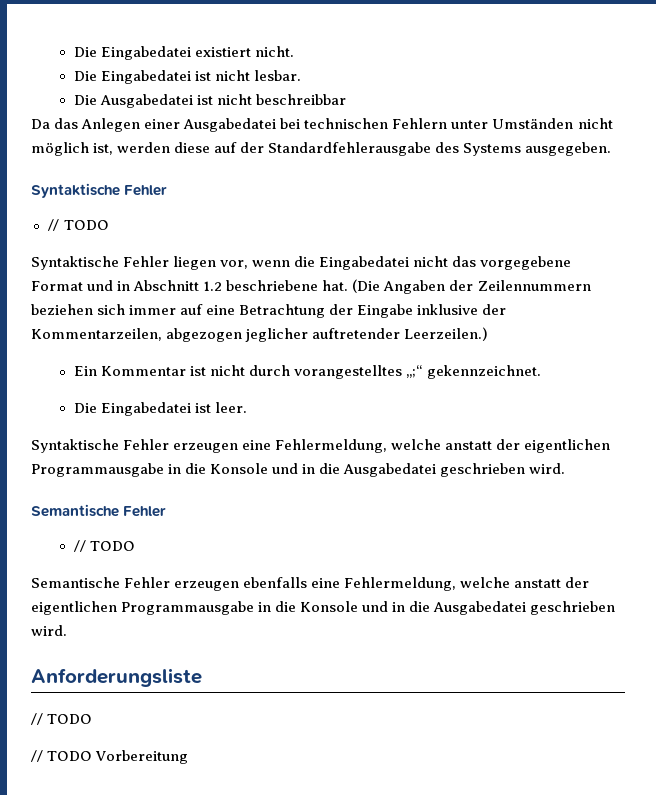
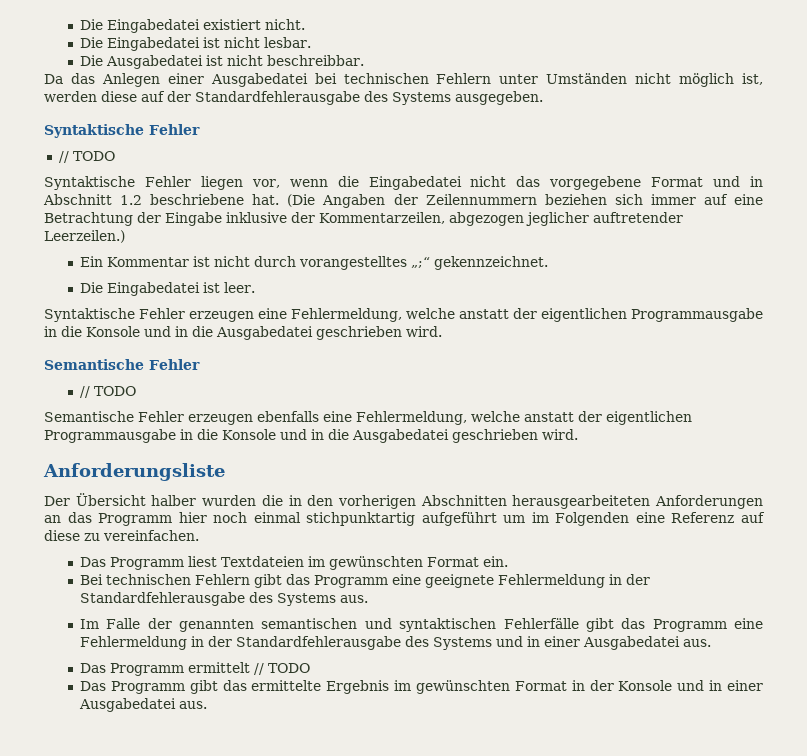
- Die Ausgabedatei ist nicht beschreibbar
+ Die Ausgabedatei ist nicht beschreibbar.
  Anforderungsliste
- // TODO
- // TODO Vorbereitung
+ Der Übersicht halber wurden die in den vorherigen Abschnitten herausgearbeiteten Anforderungen an das Programm hier noch einmal stichpunktartig aufgeführt um im Folgenden eine Referenz auf diese zu vereinfachen.
+ Das Programm liest Textdateien im gewünschten Format ein.
+ Bei technischen Fehlern gibt das Programm eine geeignete Fehlermeldung in der Standardfehlerausgabe des Systems aus.
+ Im Falle der genannten semantischen und syntaktischen Fehlerfälle gibt das Programm eine Fehlermeldung in der Standardfehlerausgabe des Systems und in einer Ausgabedatei aus.
+ Das Programm ermittelt // TODO
+ Das Programm gibt das ermittelte Ergebnis im gewünschten Format in der Konsole und in einer Ausgabedatei aus.

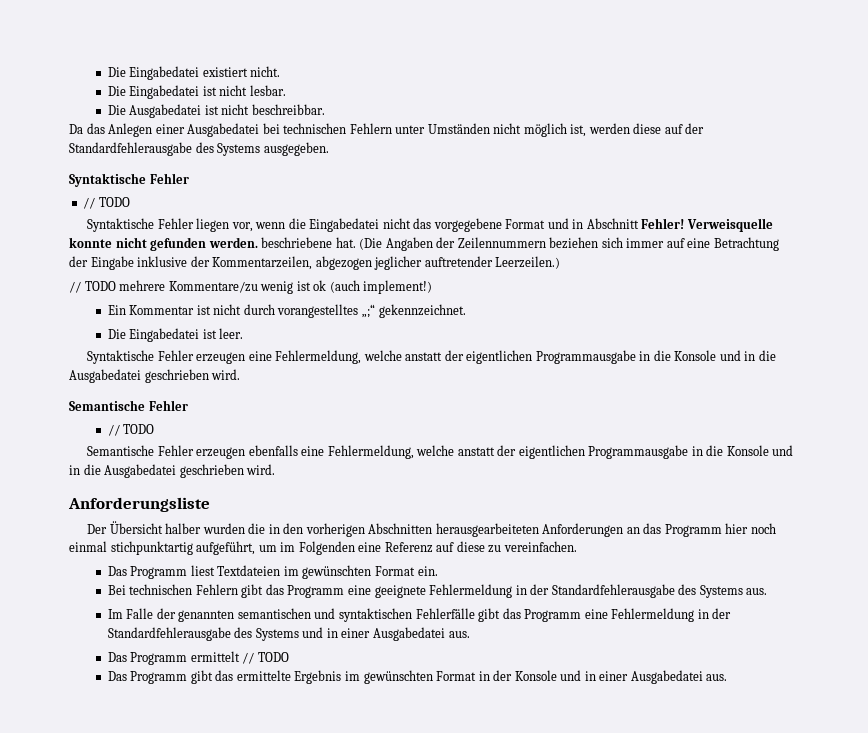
- Syntaktische Fehler liegen vor, wenn die Eingabedatei nicht das vorgegebene Format und in Abschnitt 1.2 beschriebene hat.
+ Syntaktische Fehler liegen vor, wenn die Eingabedatei nicht das vorgegebene Format und in Abschnitt Fehler! Verweisquelle konnte nicht gefunden werden. beschriebene hat.
+ // TODO mehrere Kommentare/zu wenig ist ok (auch implement!)
- Der Übersicht halber wurden die in den vorherigen Abschnitten herausgearbeiteten Anforderungen an das Programm hier noch einmal stichpunktartig aufgeführt um im Folgenden eine Referenz auf diese zu vereinfachen.
+ Der Übersicht halber wurden die in den vorherigen Abschnitten herausgearbeiteten Anforderungen an das Programm hier noch einmal stichpunktartig aufgeführt, um im Folgenden eine Referenz auf diese zu vereinfachen.

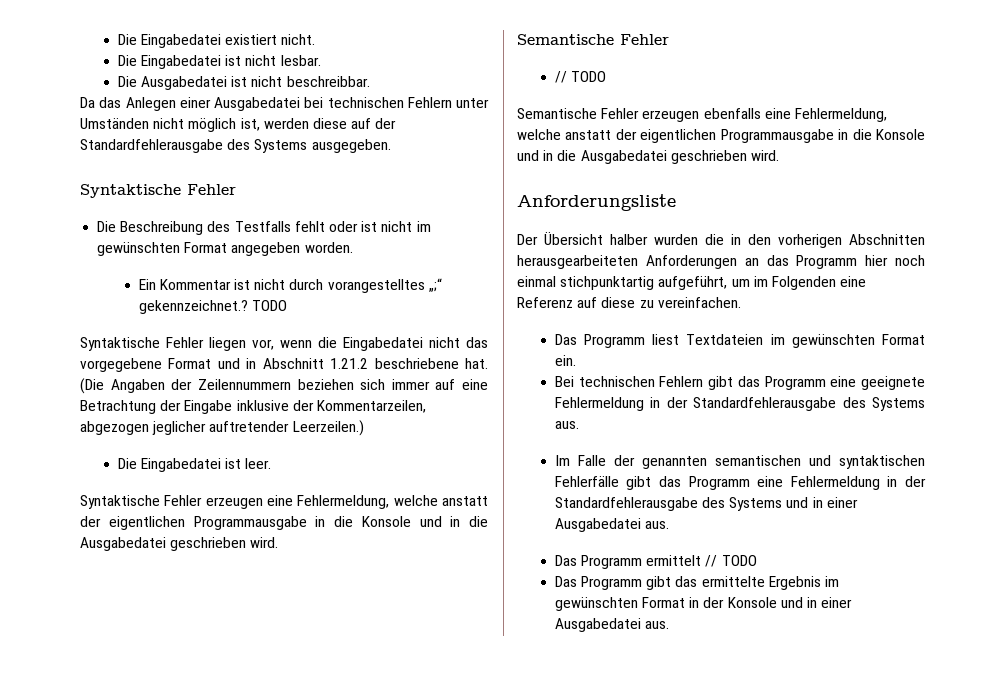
  Da das Anlegen einer Ausgabedatei bei technischen Fehlern unter Umständen nicht möglich ist, werden diese auf der Standardfehlerausgabe des Systems ausgegeben.
  Syntaktische Fehler
- // TODO
+ Die Beschreibung des Testfalls fehlt oder ist nicht im gewünschten Format angegeben worden.
+ Ein Kommentar ist nicht durch vorangestelltes „;“ gekennzeichnet.? TODO
- Syntaktische Fehler liegen vor, wenn die Eingabedatei nicht das vorgegebene Format und in Abschnitt Fehler! Verweisquelle konnte nicht gefunden werden. beschriebene hat.
+ Syntaktische Fehler liegen vor, wenn die Eingabedatei nicht das vorgegebene Format und in Abschnitt 1.21.2 beschriebene hat.
- // TODO mehrere Kommentare/zu wenig ist ok (auch implement!)
- Ein Kommentar ist nicht durch vorangestelltes „;“ gekennzeichnet.

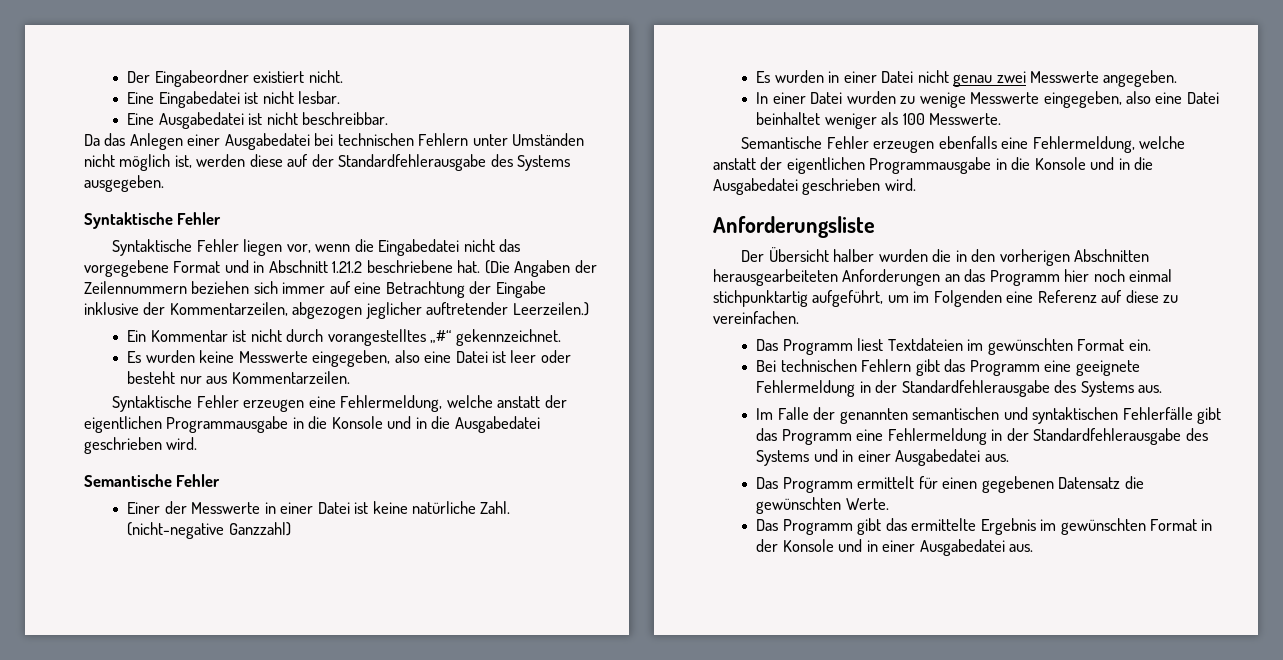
- Die Eingabedatei existiert nicht.
+ Der Eingabeordner existiert nicht.
- Die Eingabedatei ist nicht lesbar.
+ Eine Eingabedatei ist nicht lesbar.
- Die Ausgabedatei ist nicht beschreibbar.
+ Eine Ausgabedatei ist nicht beschreibbar.
- Die Beschreibung des Testfalls fehlt oder ist nicht im gewünschten Format angegeben worden.
- Ein Kommentar ist nicht durch vorangestelltes „;“ gekennzeichnet.? TODO
- Die Eingabedatei ist leer.
+ Ein Kommentar ist nicht durch vorangestelltes „#“ gekennzeichnet.
+ Es wurden keine Messwerte eingegeben, also eine Datei ist leer oder besteht nur aus Kommentarzeilen.
  Syntaktische Fehler erzeugen eine Fehlermeldung, welche anstatt der eigentlichen Programmausgabe in die Konsole und in die Ausgabedatei geschrieben wird.
  Semantische Fehler
- // TODO
+ Einer der Messwerte in einer Datei ist keine natürliche Zahl. (nicht-negative Ganzzahl)
+ Es wurden in einer Datei nicht genau zwei Messwerte angegeben.
+ In einer Datei wurden zu wenige Messwerte eingegeben, also eine Datei beinhaltet weniger als 100 Messwerte.
- Das Programm ermittelt // TODO
+ Das Programm ermittelt für einen gegebenen Datensatz die gewünschten Werte.

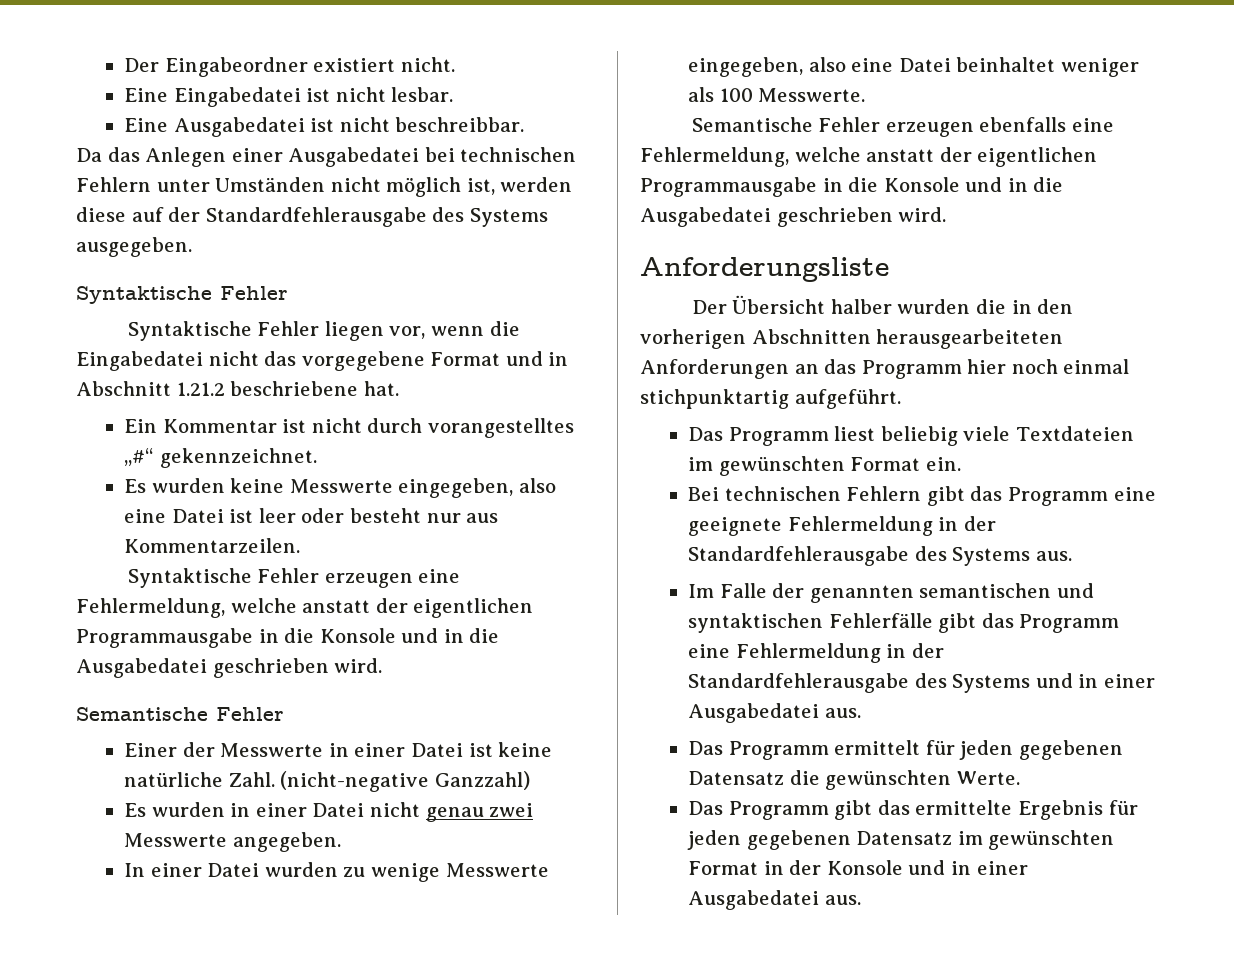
- (Die Angaben der Zeilennummern beziehen sich immer auf eine Betrachtung der Eingabe inklusive der Kommentarzeilen, abgezogen jeglicher auftretender Leerzeilen.)
- Der Übersicht halber wurden die in den vorherigen Abschnitten herausgearbeiteten Anforderungen an das Programm hier noch einmal stichpunktartig aufgeführt, um im Folgenden eine Referenz auf diese zu vereinfachen.
+ Der Übersicht halber wurden die in den vorherigen Abschnitten herausgearbeiteten Anforderungen an das Programm hier noch einmal stichpunktartig aufgeführt.
- Das Programm liest Textdateien im gewünschten Format ein.
+ Das Programm liest beliebig viele Textdateien im gewünschten Format ein.
- Das Programm ermittelt für einen gegebenen Datensatz die gewünschten Werte.
+ Das Programm ermittelt für jeden gegebenen Datensatz die gewünschten Werte.
- Das Programm gibt das ermittelte Ergebnis im gewünschten Format in der Konsole und in einer Ausgabedatei aus.
+ Das Programm gibt das ermittelte Ergebnis für jeden gegebenen Datensatz im gewünschten Format in der Konsole und in einer Ausgabedatei aus.

